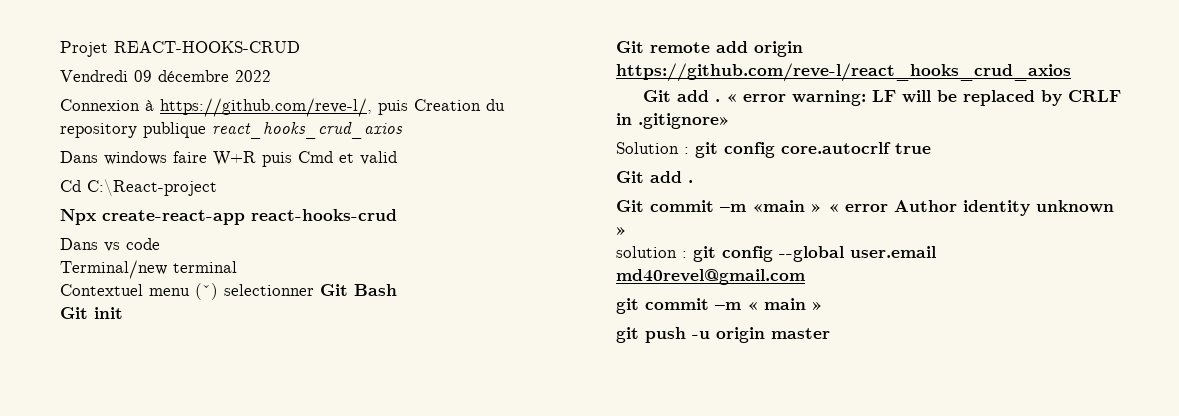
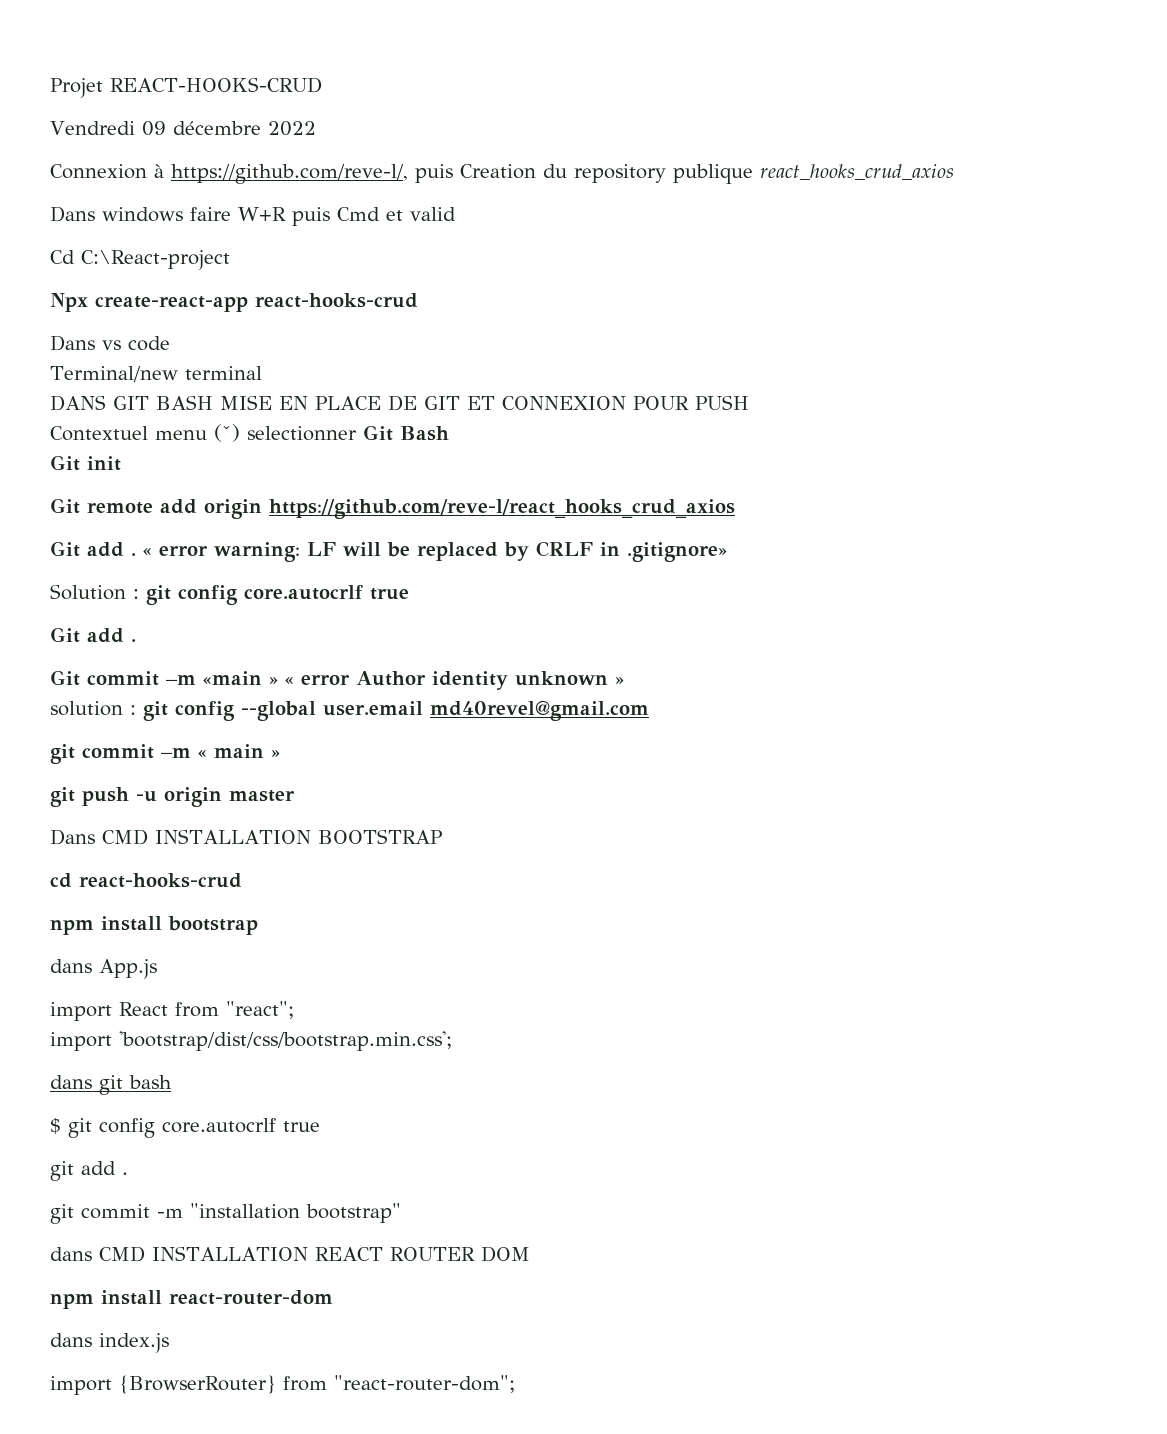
+ DANS GIT BASH MISE EN PLACE DE GIT ET CONNEXION POUR PUSH
+ Dans CMD INSTALLATION BOOTSTRAP
+ cd react-hooks-crud
+ npm install bootstrap
+ dans App.js
+ import React from "react";
+ import 'bootstrap/dist/css/bootstrap.min.css';
+ dans git bash
+ $ git config core.autocrlf true
+ git add .
+ git commit -m "installation bootstrap"
+ dans CMD INSTALLATION REACT ROUTER DOM
+ npm install react-router-dom
+ dans index.js
+ import {BrowserRouter} from "react-router-dom";

